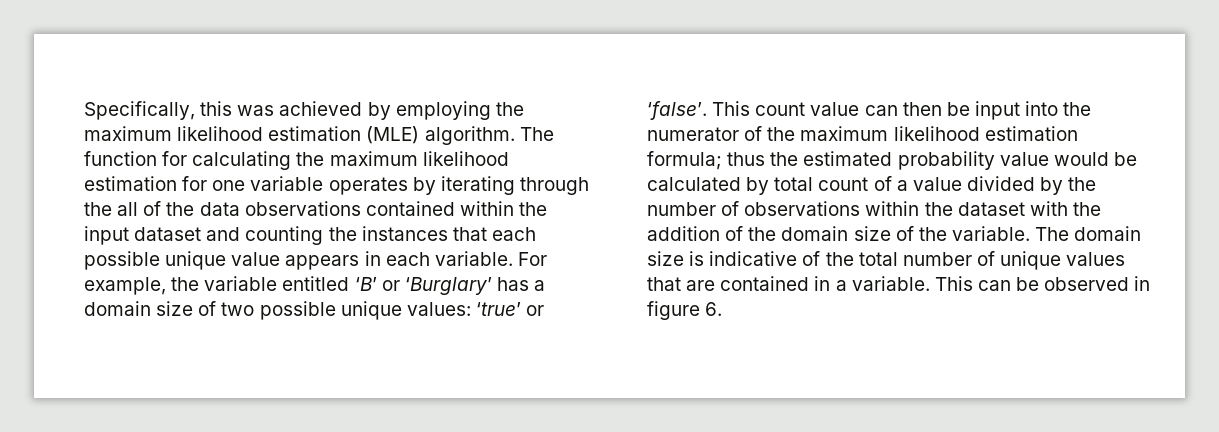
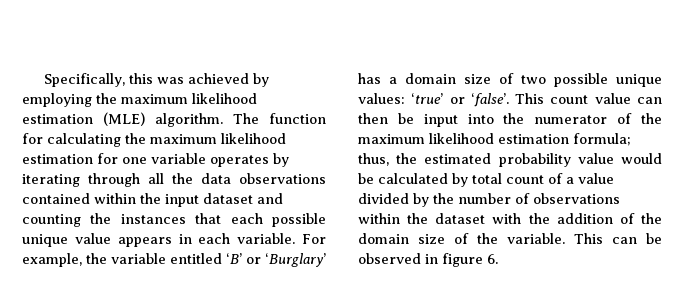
- The function for calculating the maximum likelihood estimation for one variable operates by iterating through the all of the data observations contained within the input dataset and counting the instances that each possible unique value appears in each variable.
+ The function for calculating the maximum likelihood estimation for one variable operates by iterating through all the data observations contained within the input dataset and counting the instances that each possible unique value appears in each variable.
- This count value can then be input into the numerator of the maximum likelihood estimation formula; thus the estimated probability value would be calculated by total count of a value divided by the number of observations within the dataset with the addition of the domain size of the variable.
+ This count value can then be input into the numerator of the maximum likelihood estimation formula; thus, the estimated probability value would be calculated by total count of a value divided by the number of observations within the dataset with the addition of the domain size of the variable.
- The domain size is indicative of the total number of unique values that are contained in a variable.

